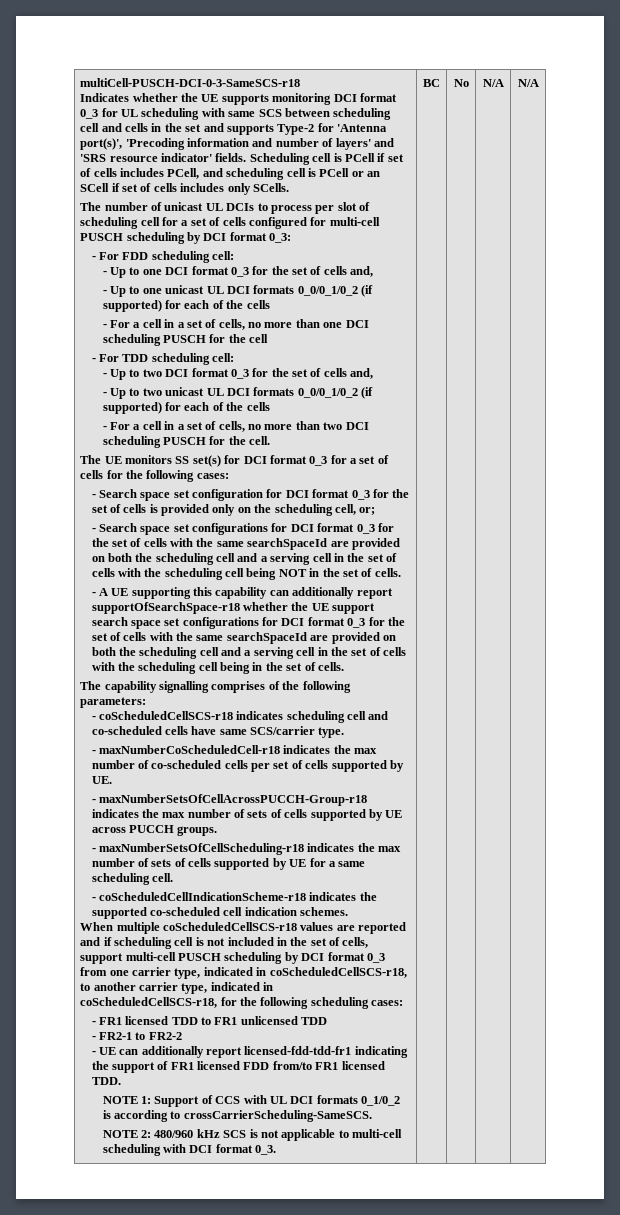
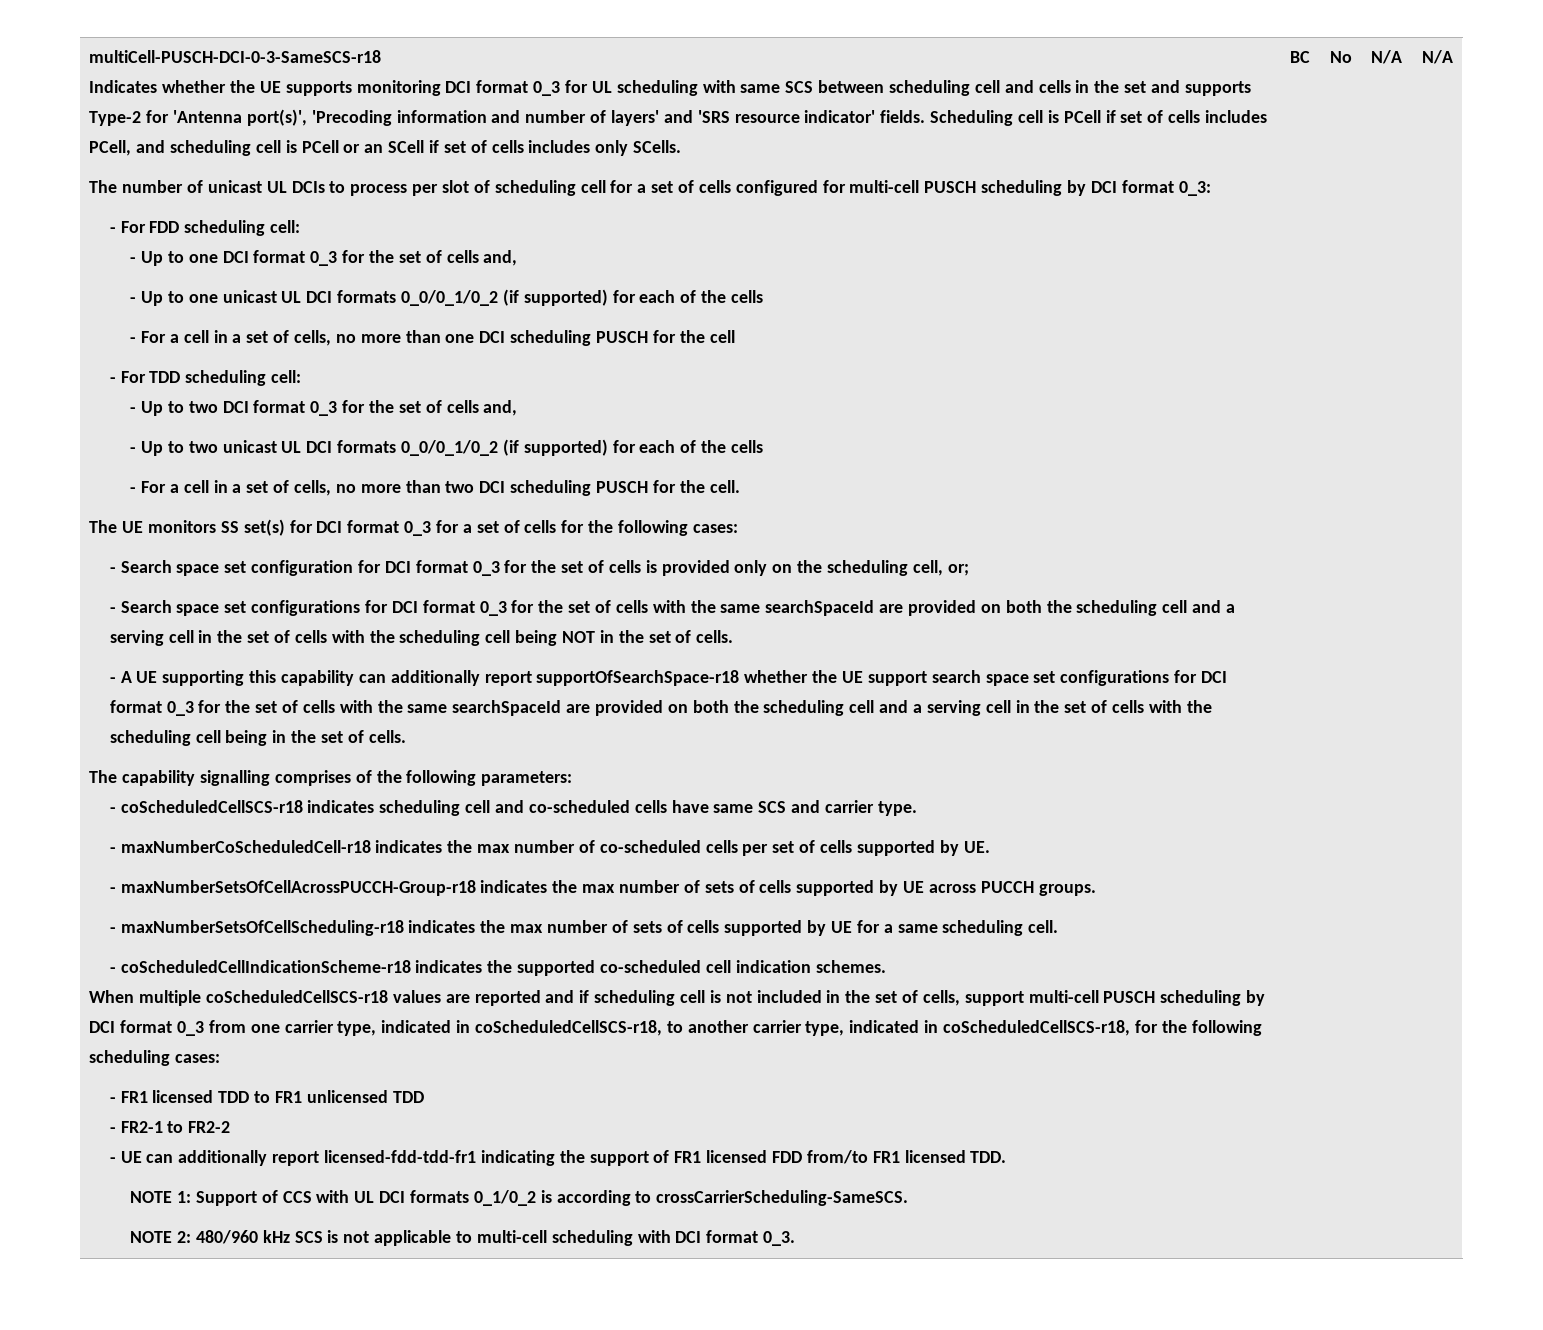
- - coScheduledCellSCS-r18 indicates scheduling cell and co-scheduled cells have same SCS/carrier type.
+ - coScheduledCellSCS-r18 indicates scheduling cell and co-scheduled cells have same SCS and carrier type.

